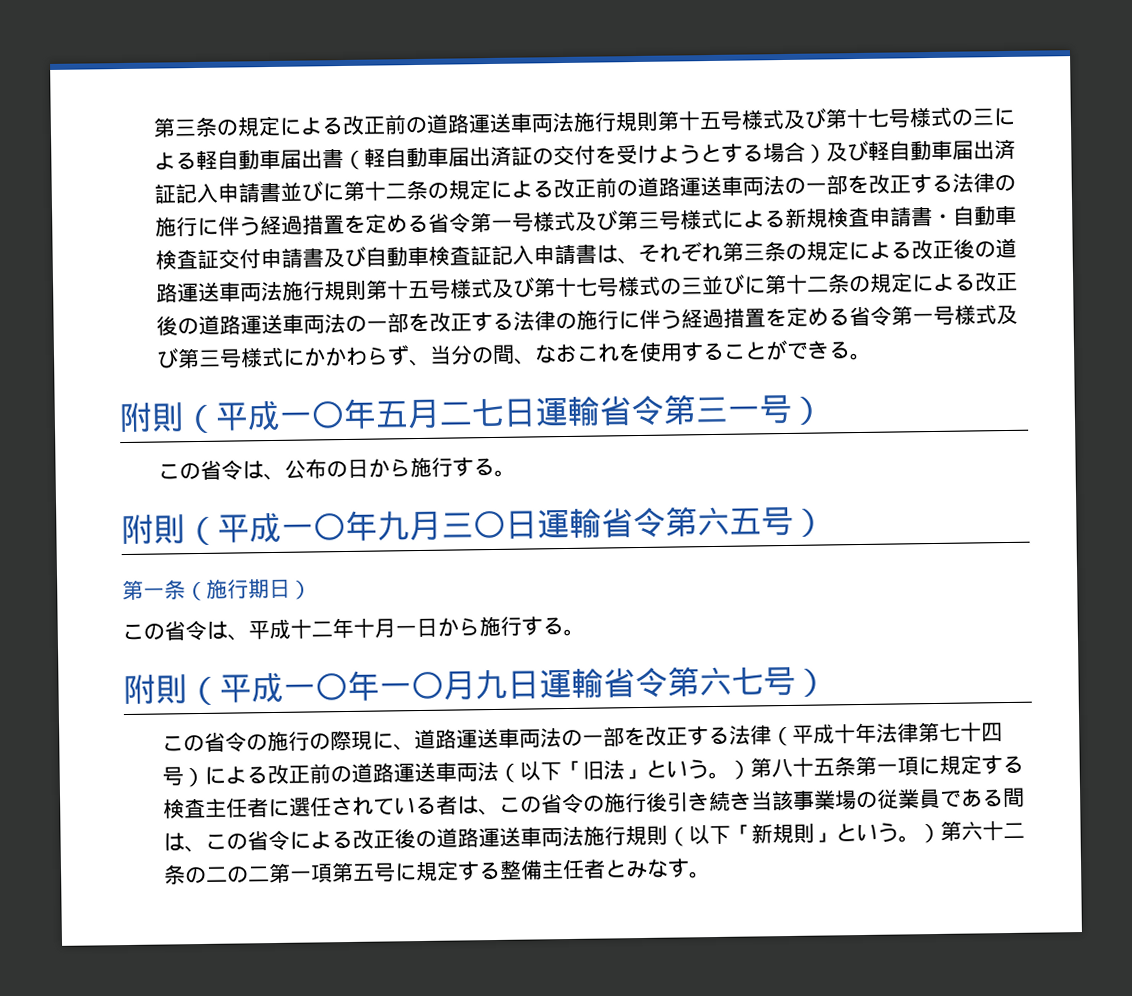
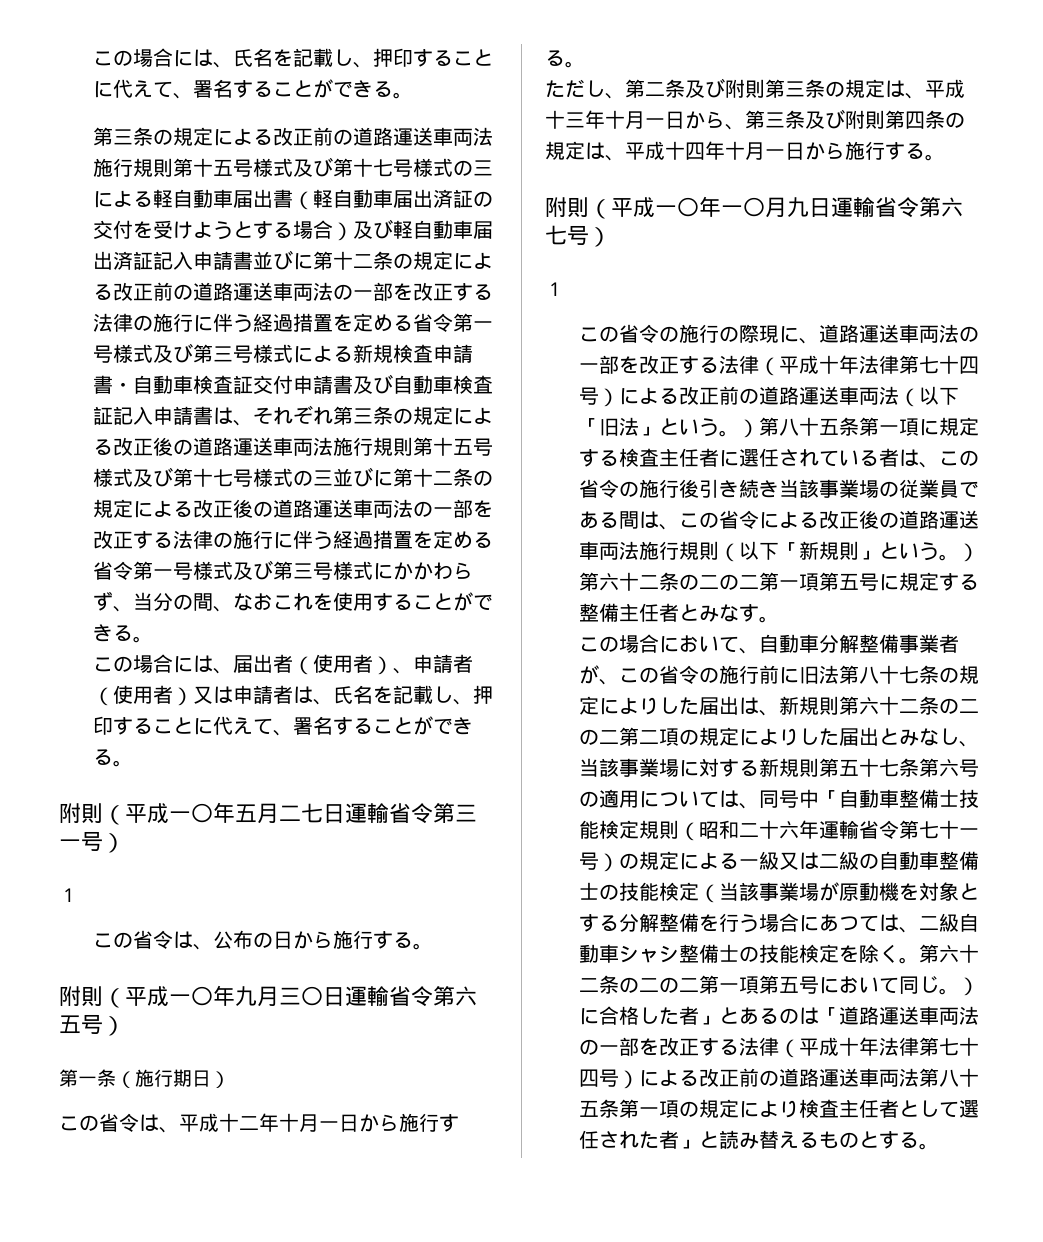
+ この場合には、氏名を記載し、押印することに代えて、署名することができる。
+ この場合には、届出者（使用者）、申請者（使用者）又は申請者は、氏名を記載し、押印することに代えて、署名することができる。
  附則（平成一〇年五月二七日運輸省令第三一号）
+ １
+ ただし、第二条及び附則第三条の規定は、平成十三年十月一日から、第三条及び附則第四条の規定は、平成十四年十月一日から施行する。
  附則（平成一〇年一〇月九日運輸省令第六七号）
+ １
+ この場合において、自動車分解整備事業者が、この省令の施行前に旧法第八十七条の規定によりした届出は、新規則第六十二条の二の二第二項の規定によりした届出とみなし、当該事業場に対する新規則第五十七条第六号の適用については、同号中「自動車整備士技能検定規則（昭和二十六年運輸省令第七十一号）の規定による一級又は二級の自動車整備士の技能検定（当該事業場が原動機を対象とする分解整備を行う場合にあつては、二級自動車シャシ整備士の技能検定を除く。第六十二条の二の二第一項第五号において同じ。）に合格した者」とあるのは「道路運送車両法の一部を改正する法律（平成十年法律第七十四号）による改正前の道路運送車両法第八十五条第一項の規定により検査主任者として選任された者」と読み替えるものとする。

